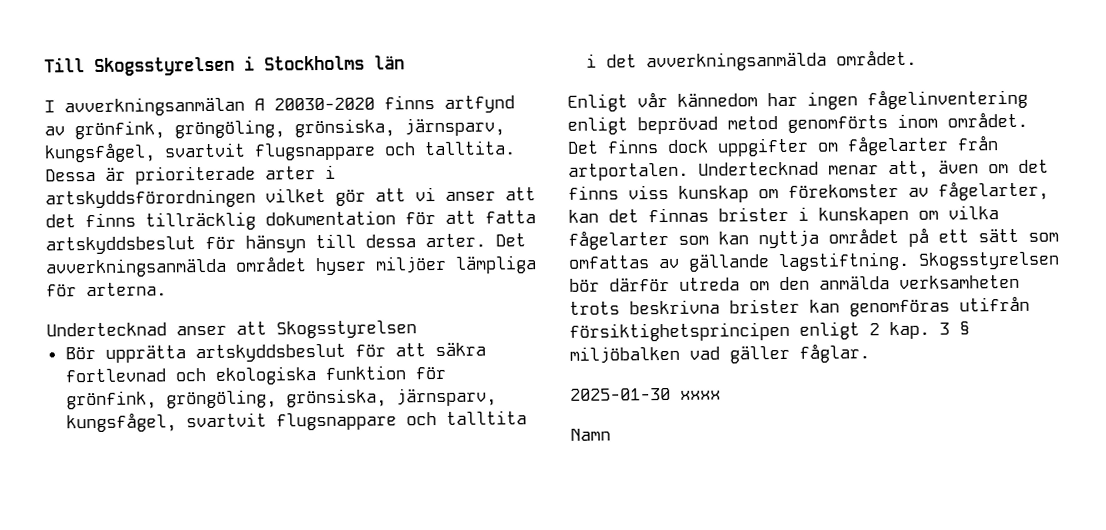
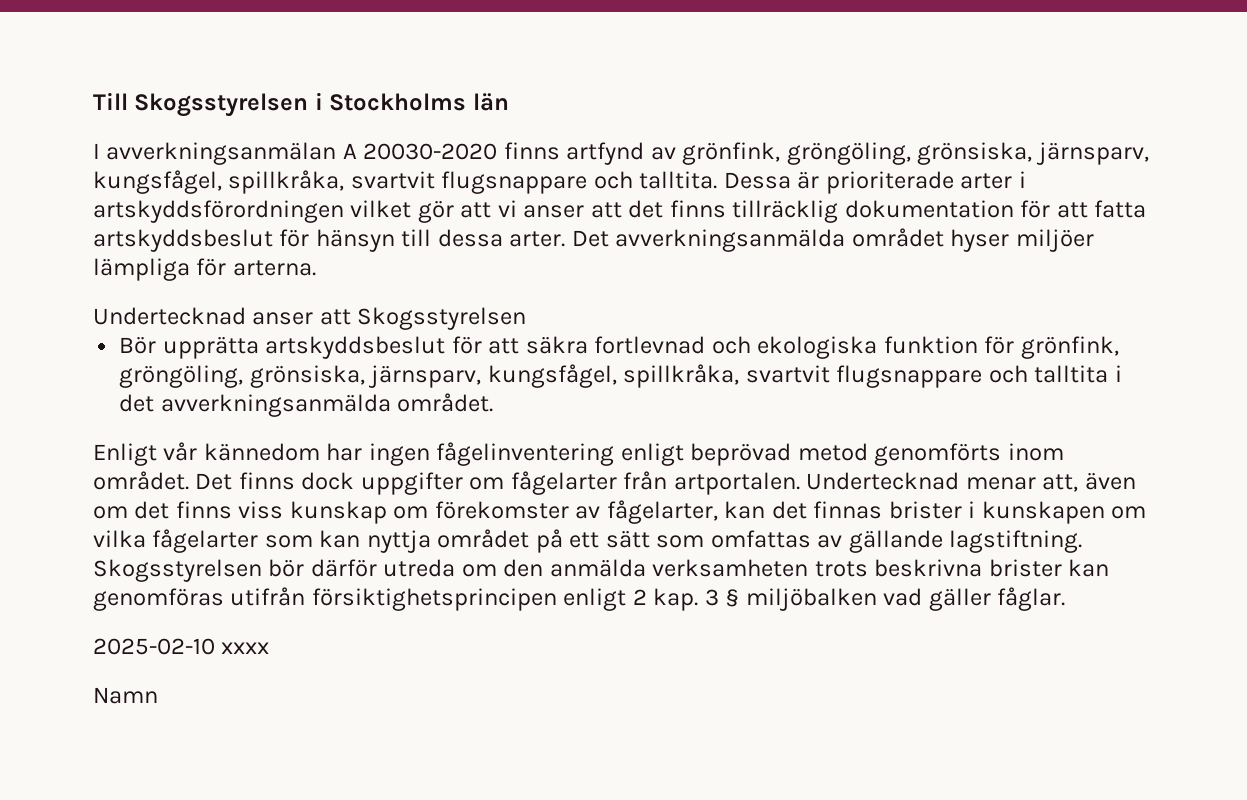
- I avverkningsanmälan A 20030-2020 finns artfynd av grönfink, gröngöling, grönsiska, järnsparv, kungsfågel, svartvit flugsnappare och talltita.
+ I avverkningsanmälan A 20030-2020 finns artfynd av grönfink, gröngöling, grönsiska, järnsparv, kungsfågel, spillkråka, svartvit flugsnappare och talltita.
- Bör upprätta artskyddsbeslut för att säkra fortlevnad och ekologiska funktion för grönfink, gröngöling, grönsiska, järnsparv, kungsfågel, svartvit flugsnappare och talltita i det avverkningsanmälda området.
+ Bör upprätta artskyddsbeslut för att säkra fortlevnad och ekologiska funktion för grönfink, gröngöling, grönsiska, järnsparv, kungsfågel, spillkråka, svartvit flugsnappare och talltita i det avverkningsanmälda området.
- 2025-01-30 xxxx
+ 2025-02-10 xxxx

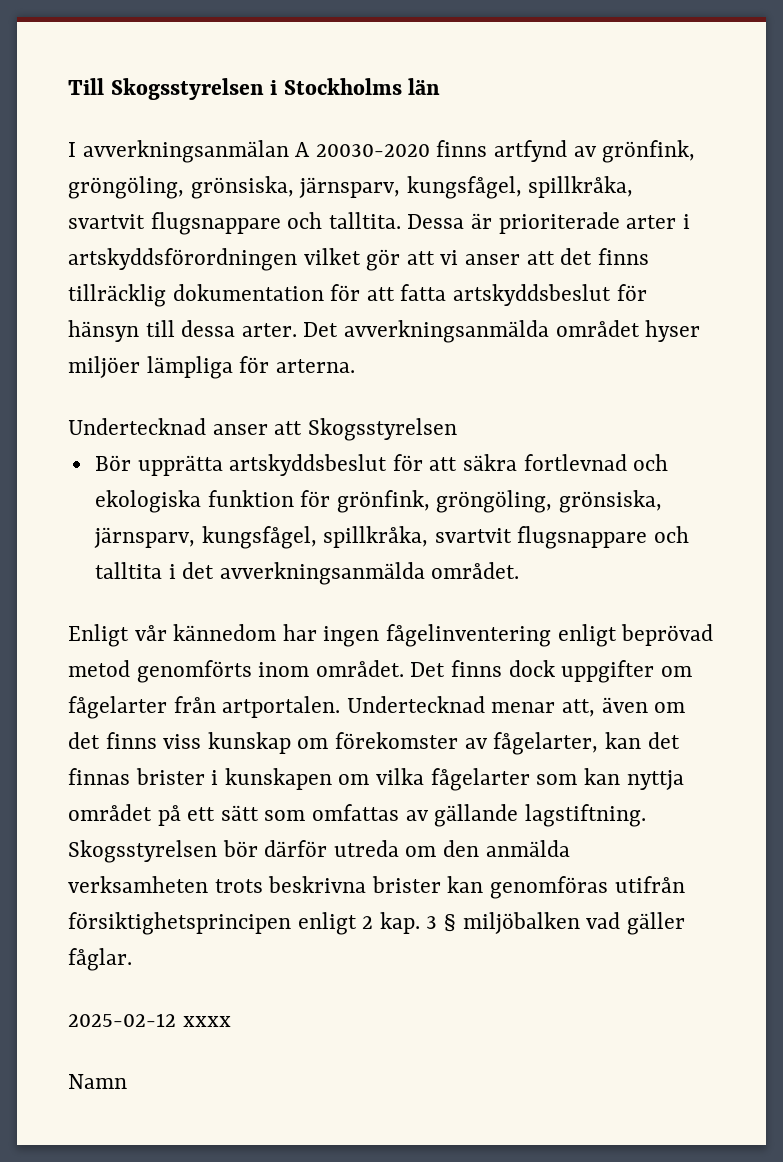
- 2025-02-10 xxxx
+ 2025-02-12 xxxx

